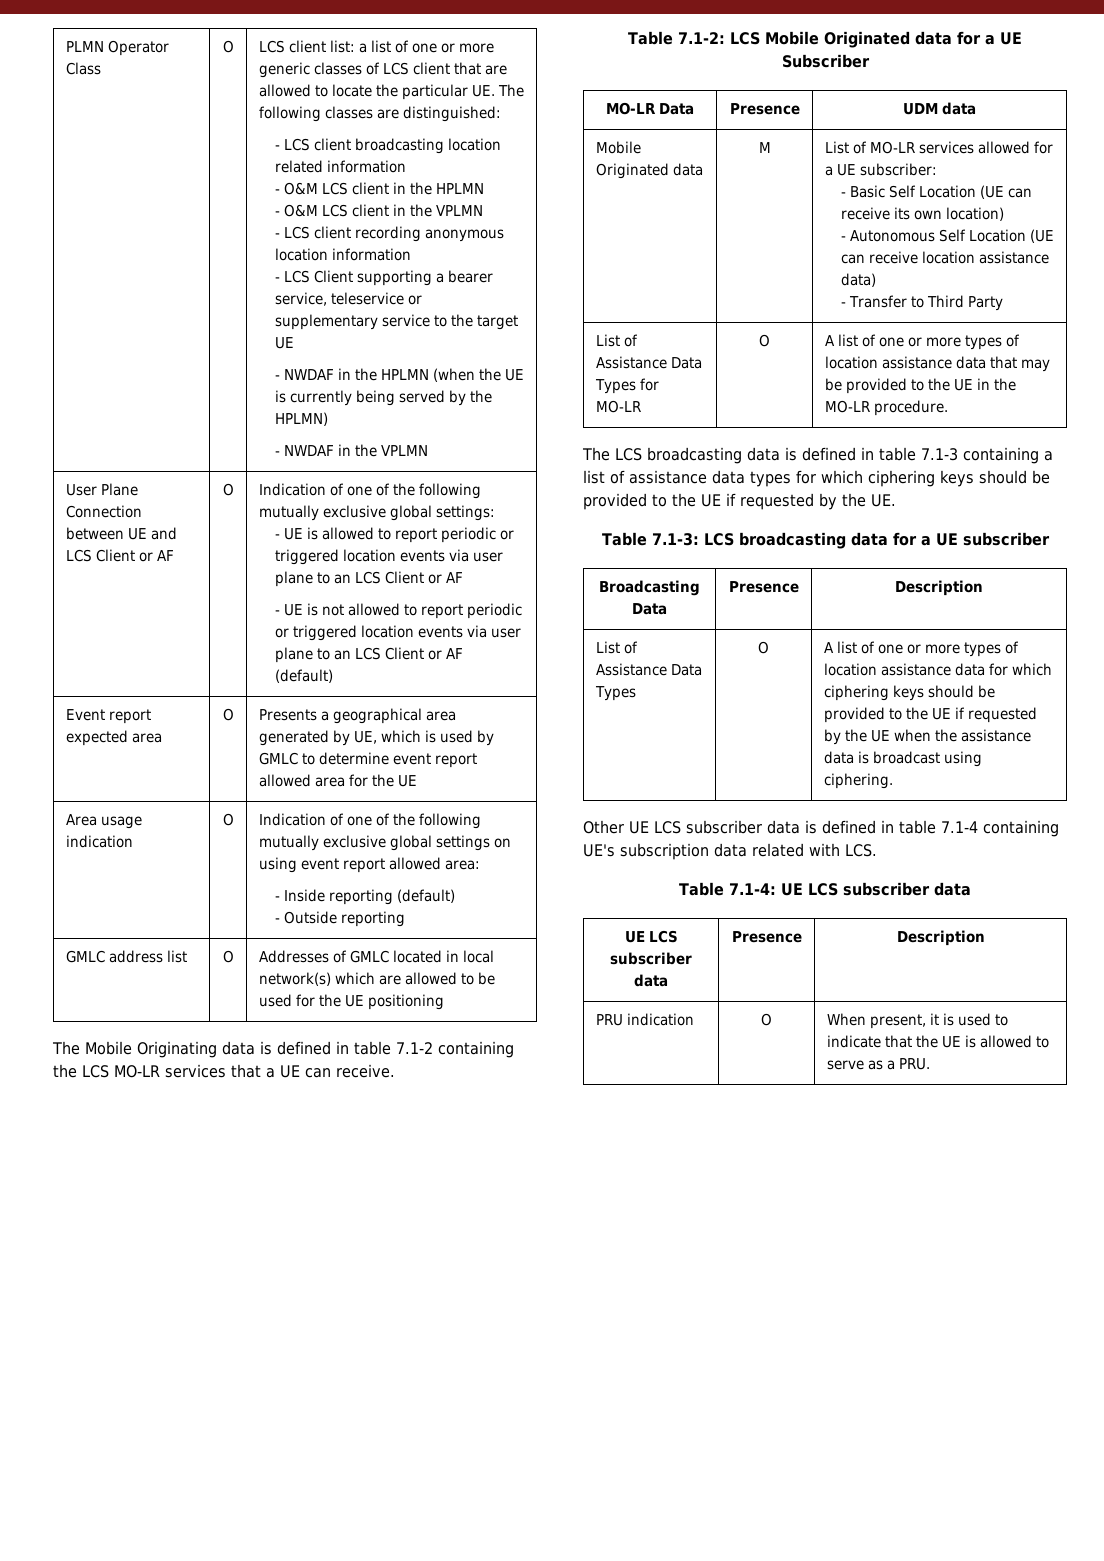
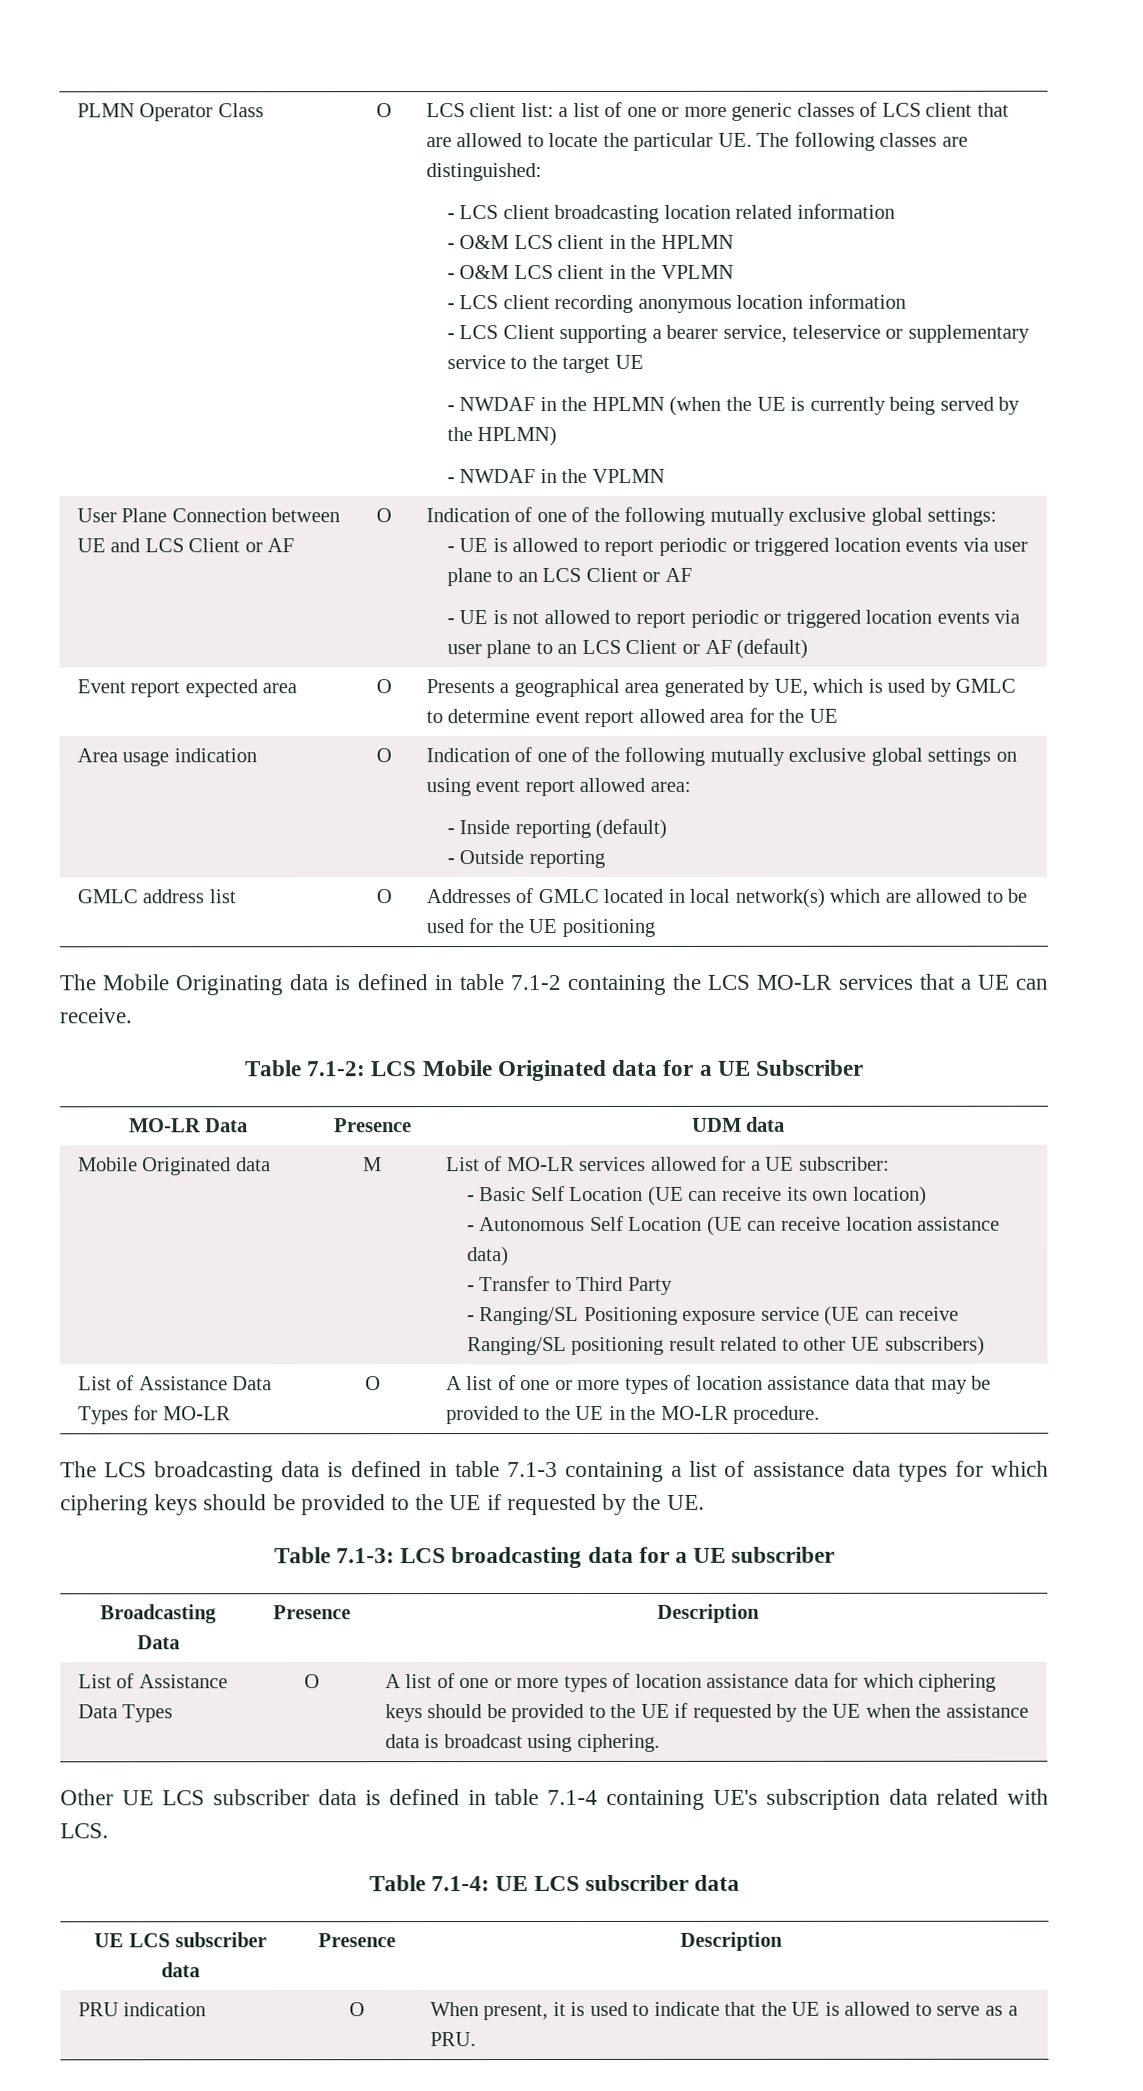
+ - Ranging/SL Positioning exposure service (UE can receive Ranging/SL positioning result related to other UE subscribers)

